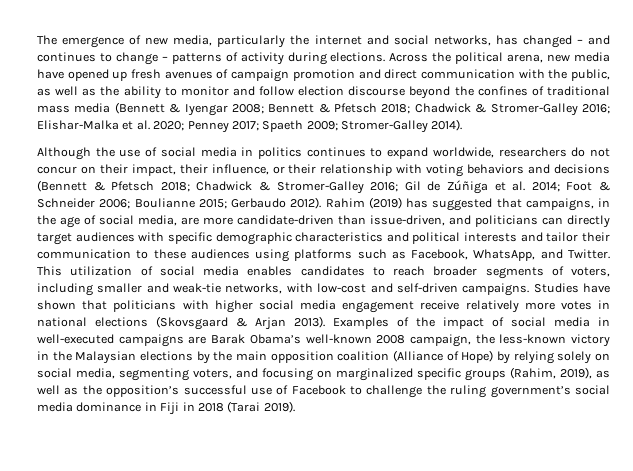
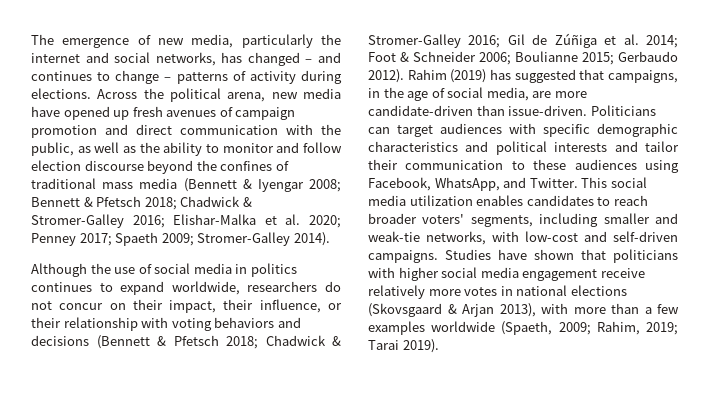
- Rahim (2019) has suggested that campaigns, in the age of social media, are more candidate-driven than issue-driven, and politicians can directly target audiences with specific demographic characteristics and political interests and tailor their communication to these audiences using platforms such as Facebook, WhatsApp, and Twitter.
+ Rahim (2019) has suggested that campaigns, in the age of social media, are more candidate-driven than issue-driven. Politicians can target audiences with specific demographic characteristics and political interests and tailor their communication to these audiences using Facebook, WhatsApp, and Twitter.
- This utilization of social media enables candidates to reach broader segments of voters, including smaller and weak-tie networks, with low-cost and self-driven campaigns.
+ This social media utilization enables candidates to reach broader voters' segments, including smaller and weak-tie networks, with low-cost and self-driven campaigns.
- Studies have shown that politicians with higher social media engagement receive relatively more votes in national elections (Skovsgaard & Arjan 2013). Examples of the impact of social media in well-executed campaigns are Barak Obama’s well-known 2008 campaign, the less-known victory in the Malaysian elections by the main opposition coalition (Alliance of Hope) by relying solely on social media, segmenting voters, and focusing on marginalized specific groups (Rahim, 2019), as well as the opposition’s successful use of Facebook to challenge the ruling government’s social media dominance in Fiji in 2018 (Tarai 2019).
+ Studies have shown that politicians with higher social media engagement receive relatively more votes in national elections (Skovsgaard & Arjan 2013), with more than a few examples worldwide (Spaeth, 2009; Rahim, 2019; Tarai 2019).

